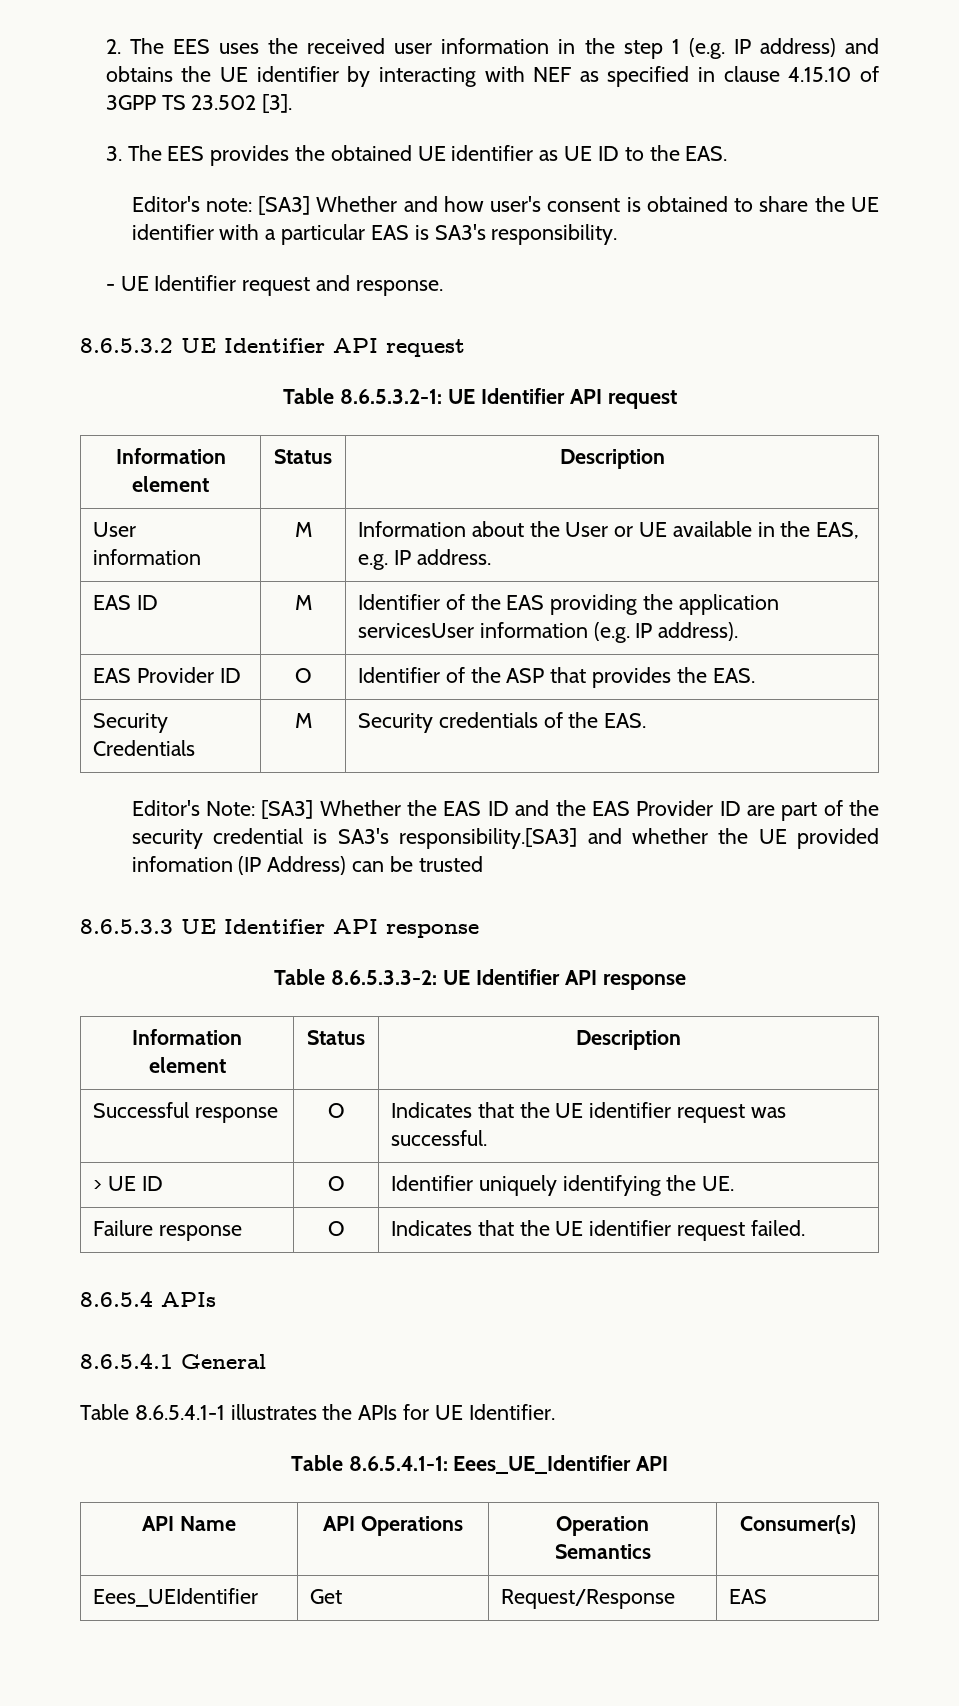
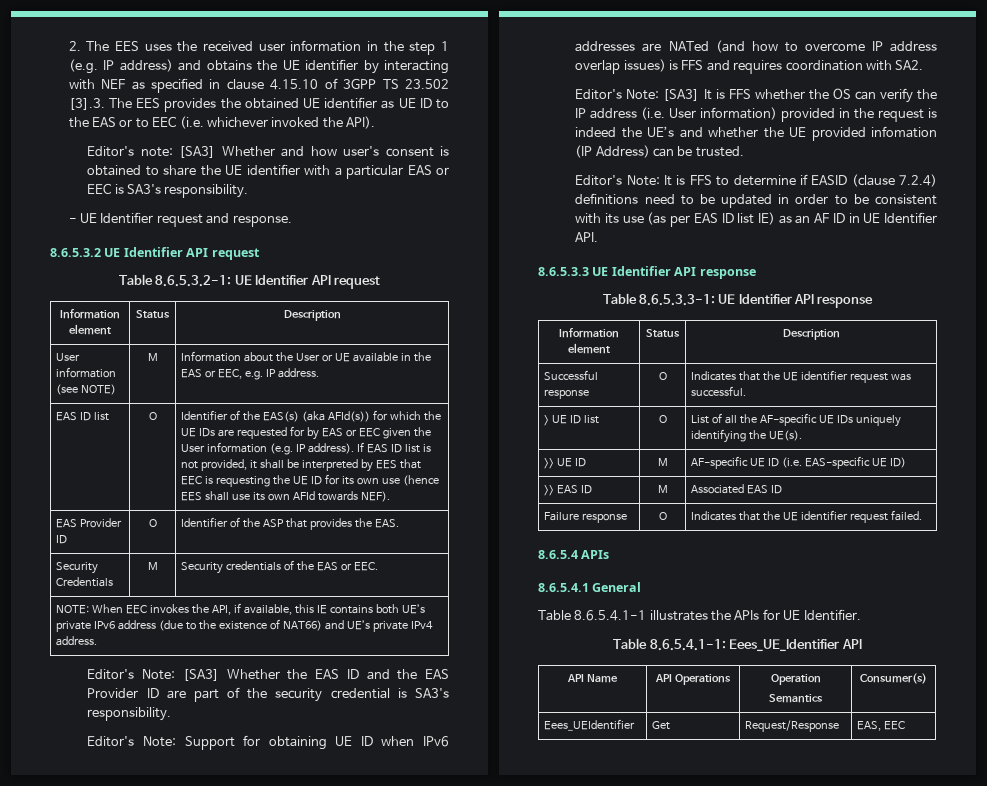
- 2. The EES uses the received user information in the step 1 (e.g. IP address) and obtains the UE identifier by interacting with NEF as specified in clause 4.15.10 of 3GPP TS 23.502 [3].
- 3. The EES provides the obtained UE identifier as UE ID to the EAS.
+ 2. The EES uses the received user information in the step 1 (e.g. IP address) and obtains the UE identifier by interacting with NEF as specified in clause 4.15.10 of 3GPP TS 23.502 [3].3. The EES provides the obtained UE identifier as UE ID to the EAS or to EEC (i.e. whichever invoked the API).
- Editor's note: [SA3] Whether and how user's consent is obtained to share the UE identifier with a particular EAS is SA3's responsibility.
+ Editor's note: [SA3] Whether and how user's consent is obtained to share the UE identifier with a particular EAS or EEC is SA3's responsibility.
- User information | M | Information about the User or UE available in the EAS, e.g. IP address.
+ User information (see NOTE) | M | Information about the User or UE available in the EAS or EEC, e.g. IP address.
- EAS ID | M | Identifier of the EAS providing the application servicesUser information (e.g. IP address).
+ EAS ID list | O | Identifier of the EAS(s) (aka AFId(s)) for which the UE IDs are requested for by EAS or EEC given the User information (e.g. IP address). If EAS ID list is not provided, it shall be interpreted by EES that EEC is requesting the UE ID for its own use (hence EES shall use its own AFId towards NEF).
- Security Credentials | M | Security credentials of the EAS.
+ Security Credentials | M | Security credentials of the EAS or EEC.
+ NOTE: When EEC invokes the API, if available, this IE contains both UE’s private IPv6 address (due to the existence of NAT66) and UE’s private IPv4 address.
- Editor's Note: [SA3] Whether the EAS ID and the EAS Provider ID are part of the security credential is SA3's responsibility.[SA3] and whether the UE provided infomation (IP Address) can be trusted
+ Editor's Note: [SA3] Whether the EAS ID and the EAS Provider ID are part of the security credential is SA3's responsibility.
+ Editor's Note: Support for obtaining UE ID when IPv6 addresses are NATed (and how to overcome IP address overlap issues) is FFS and requires coordination with SA2.
+ Editor's Note: [SA3] It is FFS whether the OS can verify the IP address (i.e. User information) provided in the request is indeed the UE’s and whether the UE provided infomation (IP Address) can be trusted.
+ Editor's Note: It is FFS to determine if EASID (clause 7.2.4) definitions need to be updated in order to be consistent with its use (as per EAS ID list IE) as an AF ID in UE Identifier API.
- Table 8.6.5.3.3-2: UE Identifier API response
+ Table 8.6.5.3.3-1: UE Identifier API response
- > UE ID | O | Identifier uniquely identifying the UE.
+ > UE ID list | O | List of all the AF-specific UE IDs uniquely identifying the UE(s).
+ >> UE ID | M | AF-specific UE ID (i.e. EAS-specific UE ID)
+ >> EAS ID | M | Associated EAS ID
- Eees_UEIdentifier | Get | Request/Response | EAS
+ Eees_UEIdentifier | Get | Request/Response | EAS, EEC

